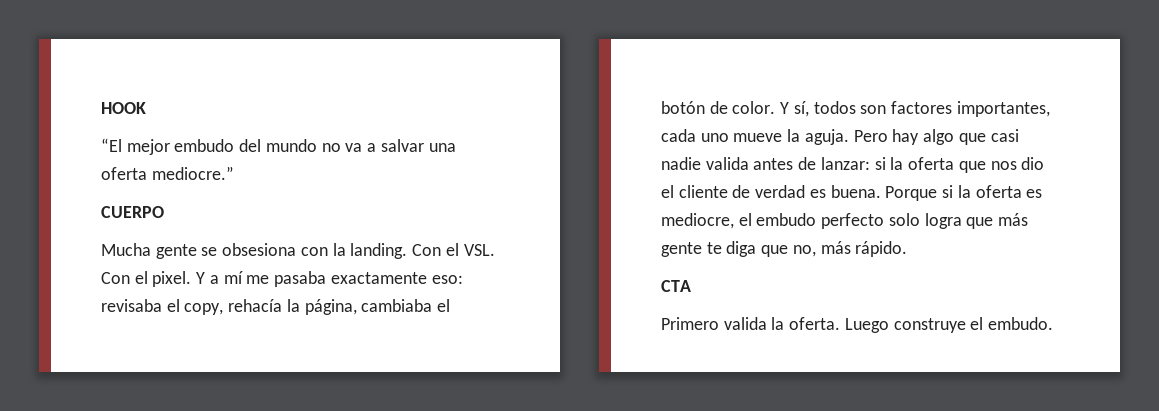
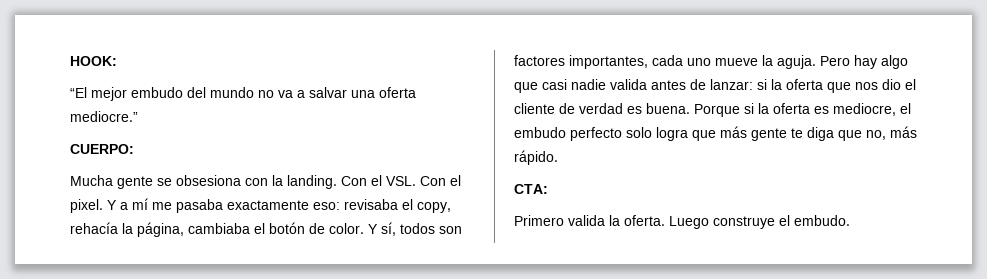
- HOOK
+ HOOK:
- CUERPO
+ CUERPO:
- CTA
+ CTA:

